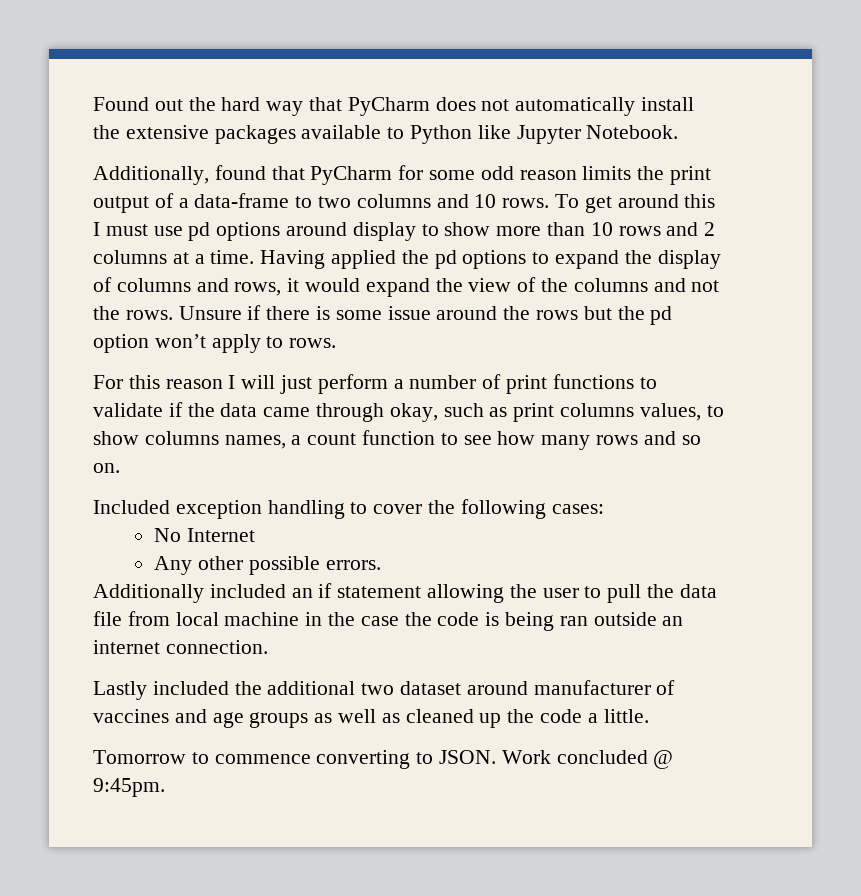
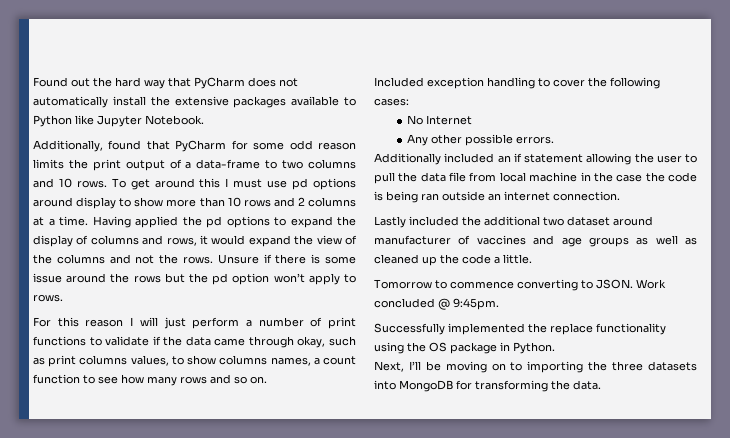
+ Successfully implemented the replace functionality using the OS package in Python.
+ Next, I’ll be moving on to importing the three datasets into MongoDB for transforming the data.

